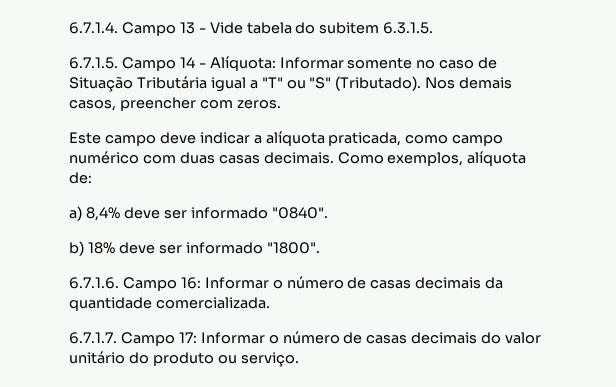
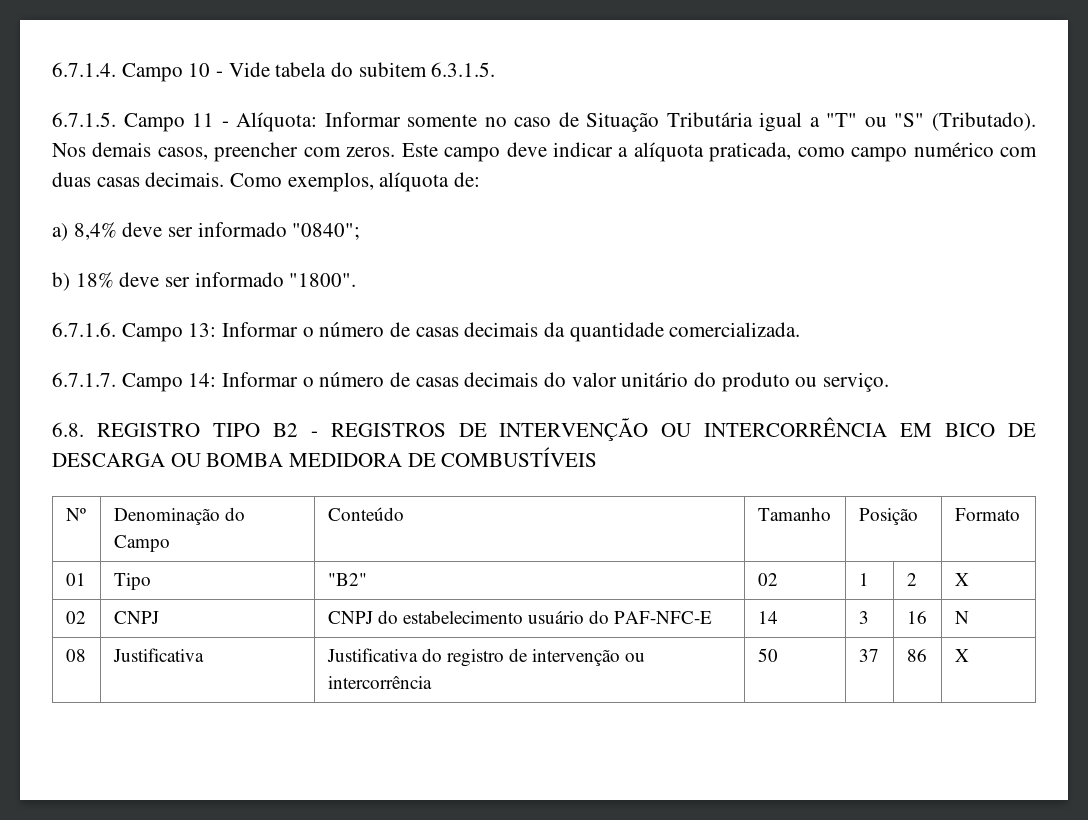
- 6.7.1.4. Campo 13 - Vide tabela do subitem 6.3.1.5.
+ 6.7.1.4. Campo 10 - Vide tabela do subitem 6.3.1.5.
- 6.7.1.5. Campo 14 - Alíquota: Informar somente no caso de Situação Tributária igual a "T" ou "S" (Tributado).
+ 6.7.1.5. Campo 11 - Alíquota: Informar somente no caso de Situação Tributária igual a "T" ou "S" (Tributado).
- Nos demais casos, preencher com zeros.
- Este campo deve indicar a alíquota praticada, como campo numérico com duas casas decimais.
+ Nos demais casos, preencher com zeros. Este campo deve indicar a alíquota praticada, como campo numérico com duas casas decimais.
- a) 8,4% deve ser informado "0840".
+ a) 8,4% deve ser informado "0840";
- 6.7.1.6. Campo 16: Informar o número de casas decimais da quantidade comercializada.
+ 6.7.1.6. Campo 13: Informar o número de casas decimais da quantidade comercializada.
- 6.7.1.7. Campo 17: Informar o número de casas decimais do valor unitário do produto ou serviço.
+ 6.7.1.7. Campo 14: Informar o número de casas decimais do valor unitário do produto ou serviço.
+ 6.8. REGISTRO TIPO B2 - REGISTROS DE INTERVENÇÃO OU INTERCORRÊNCIA EM BICO DE DESCARGA OU BOMBA MEDIDORA DE COMBUSTÍVEIS
+ Nº | Denominação do Campo | Conteúdo | Tamanho | Posição | Formato
+ 01 | Tipo | "B2" | 02 | 1 | 2 | X
+ 02 | CNPJ | CNPJ do estabelecimento usuário do PAF-NFC-E | 14 | 3 | 16 | N
+ 08 | Justificativa | Justificativa do registro de intervenção ou intercorrência | 50 | 37 | 86 | X

